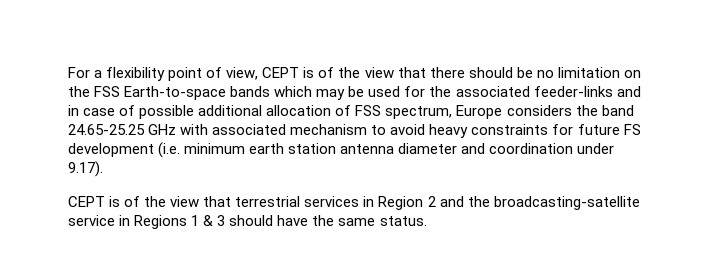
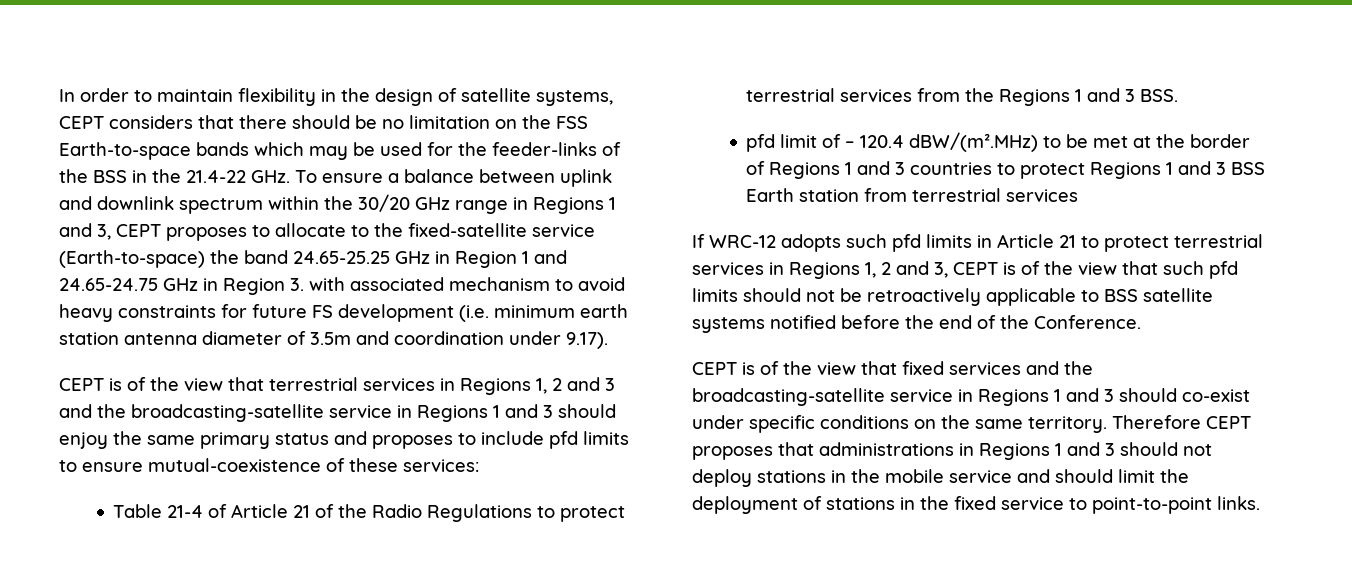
- For a flexibility point of view, CEPT is of the view that there should be no limitation on the FSS Earth-to-space bands which may be used for the associated feeder-links and in case of possible additional allocation of FSS spectrum, Europe considers the band 24.65-25.25 GHz with associated mechanism to avoid heavy constraints for future FS development (i.e. minimum earth station antenna diameter and coordination under 9.17).
+ In order to maintain flexibility in the design of satellite systems, CEPT considers that there should be no limitation on the FSS Earth-to-space bands which may be used for the feeder-links of the BSS in the 21.4-22 GHz. To ensure a balance between uplink and downlink spectrum within the 30/20 GHz range in Regions 1 and 3, CEPT proposes to allocate to the fixed-satellite service (Earth-to-space) the band 24.65-25.25 GHz in Region 1 and 24.65-24.75 GHz in Region 3. with associated mechanism to avoid heavy constraints for future FS development (i.e. minimum earth station antenna diameter of 3.5m and coordination under 9.17).
- CEPT is of the view that terrestrial services in Region 2 and the broadcasting-satellite service in Regions 1 & 3 should have the same status.
+ CEPT is of the view that terrestrial services in Regions 1, 2 and 3 and the broadcasting-satellite service in Regions 1 and 3 should enjoy the same primary status and proposes to include pfd limits to ensure mutual-coexistence of these services:
+ Table 21-4 of Article 21 of the Radio Regulations to protect terrestrial services from the Regions 1 and 3 BSS.
+ pfd limit of – 120.4 dBW/(m².MHz) to be met at the border of Regions 1 and 3 countries to protect Regions 1 and 3 BSS Earth station from terrestrial services
+ If WRC-12 adopts such pfd limits in Article 21 to protect terrestrial services in Regions 1, 2 and 3, CEPT is of the view that such pfd limits should not be retroactively applicable to BSS satellite systems notified before the end of the Conference.
+ CEPT is of the view that fixed services and the broadcasting-satellite service in Regions 1 and 3 should co-exist under specific conditions on the same territory. Therefore CEPT proposes that administrations in Regions 1 and 3 should not deploy stations in the mobile service and should limit the deployment of stations in the fixed service to point-to-point links.

